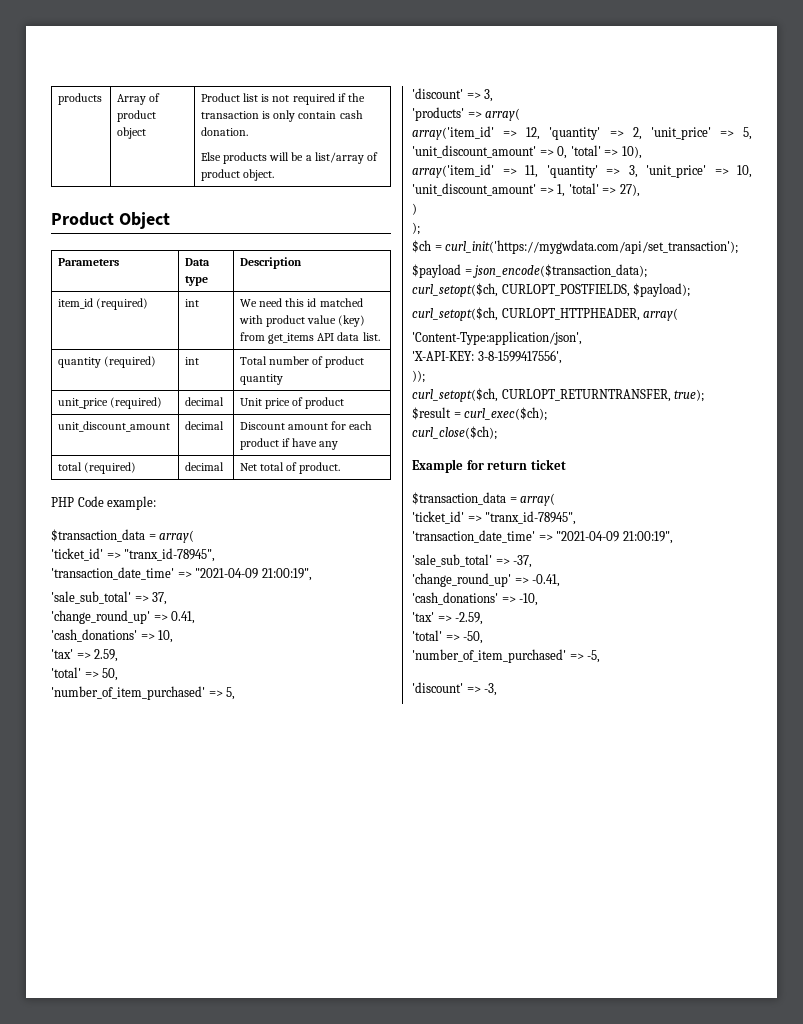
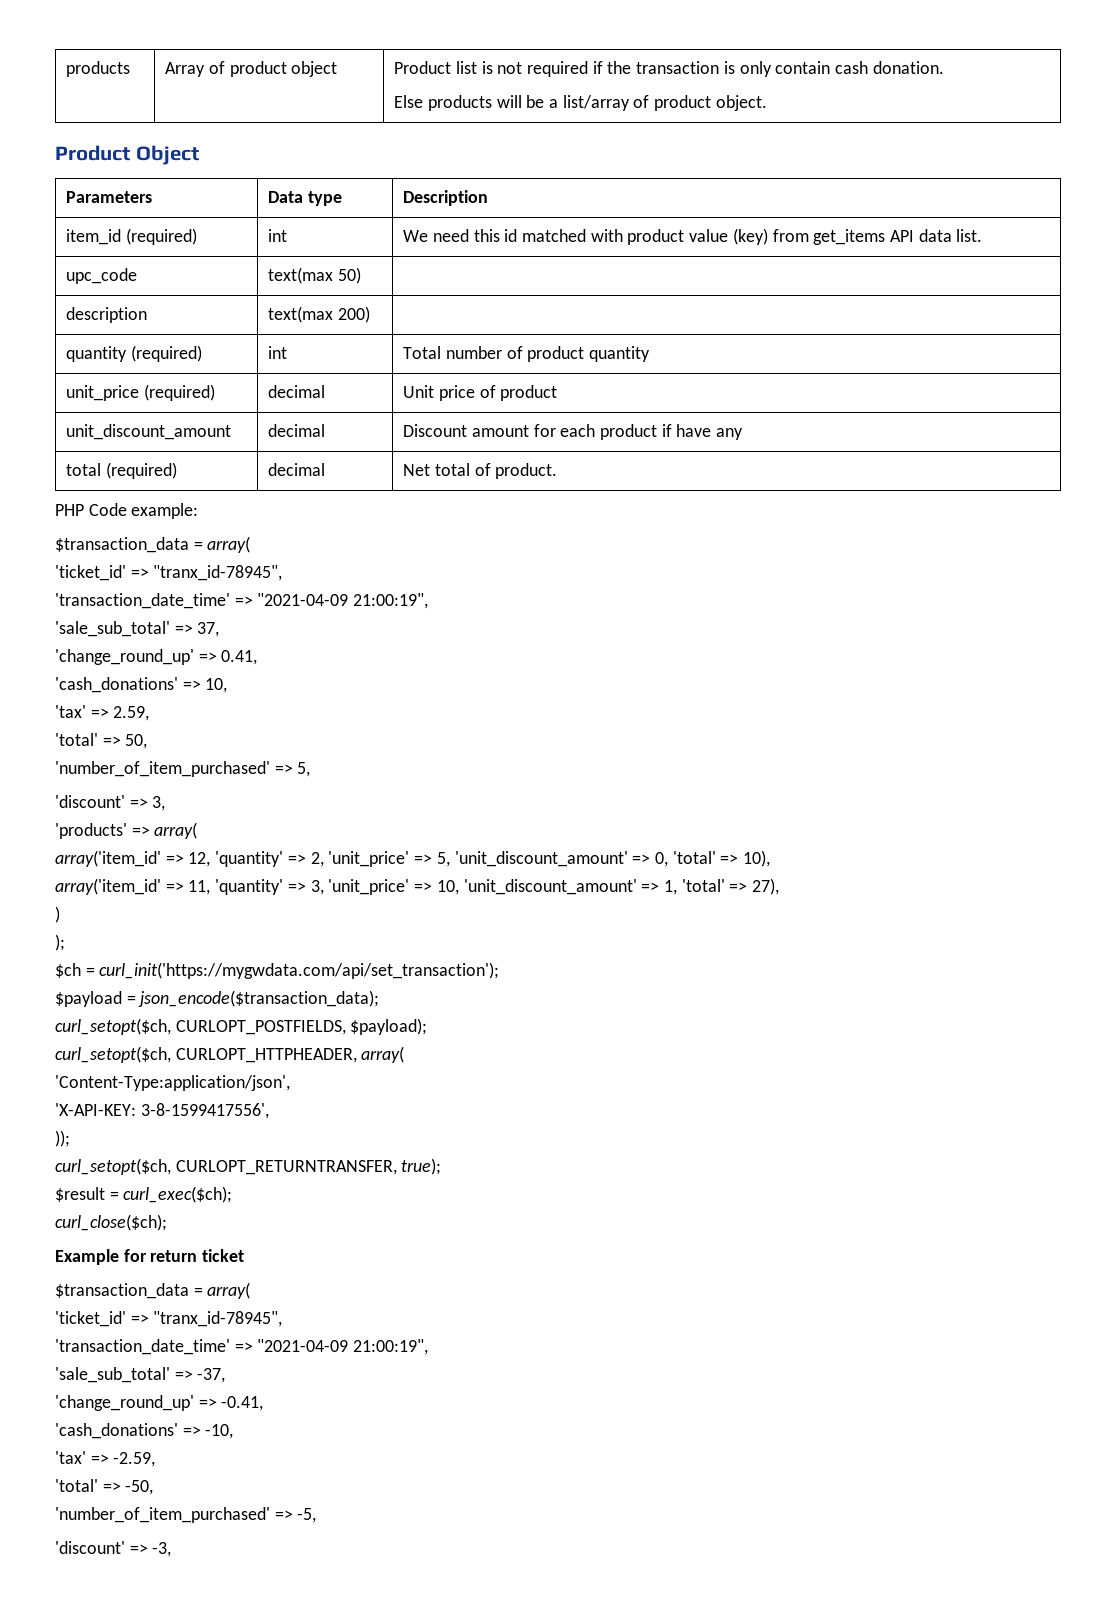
+ upc_code | text(max 50) |
+ description | text(max 200) |

